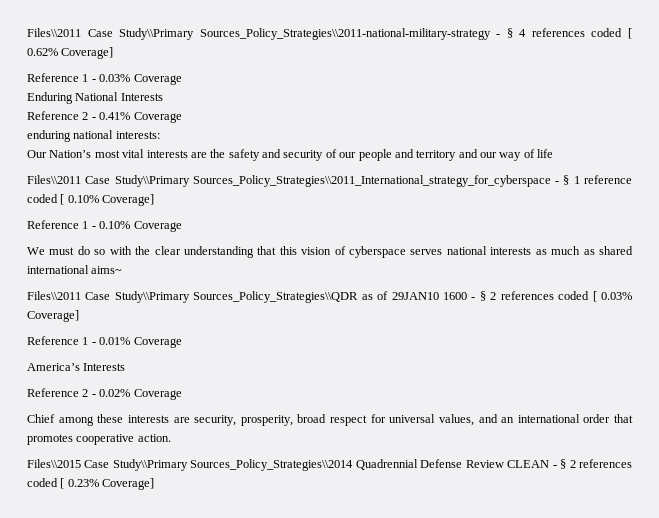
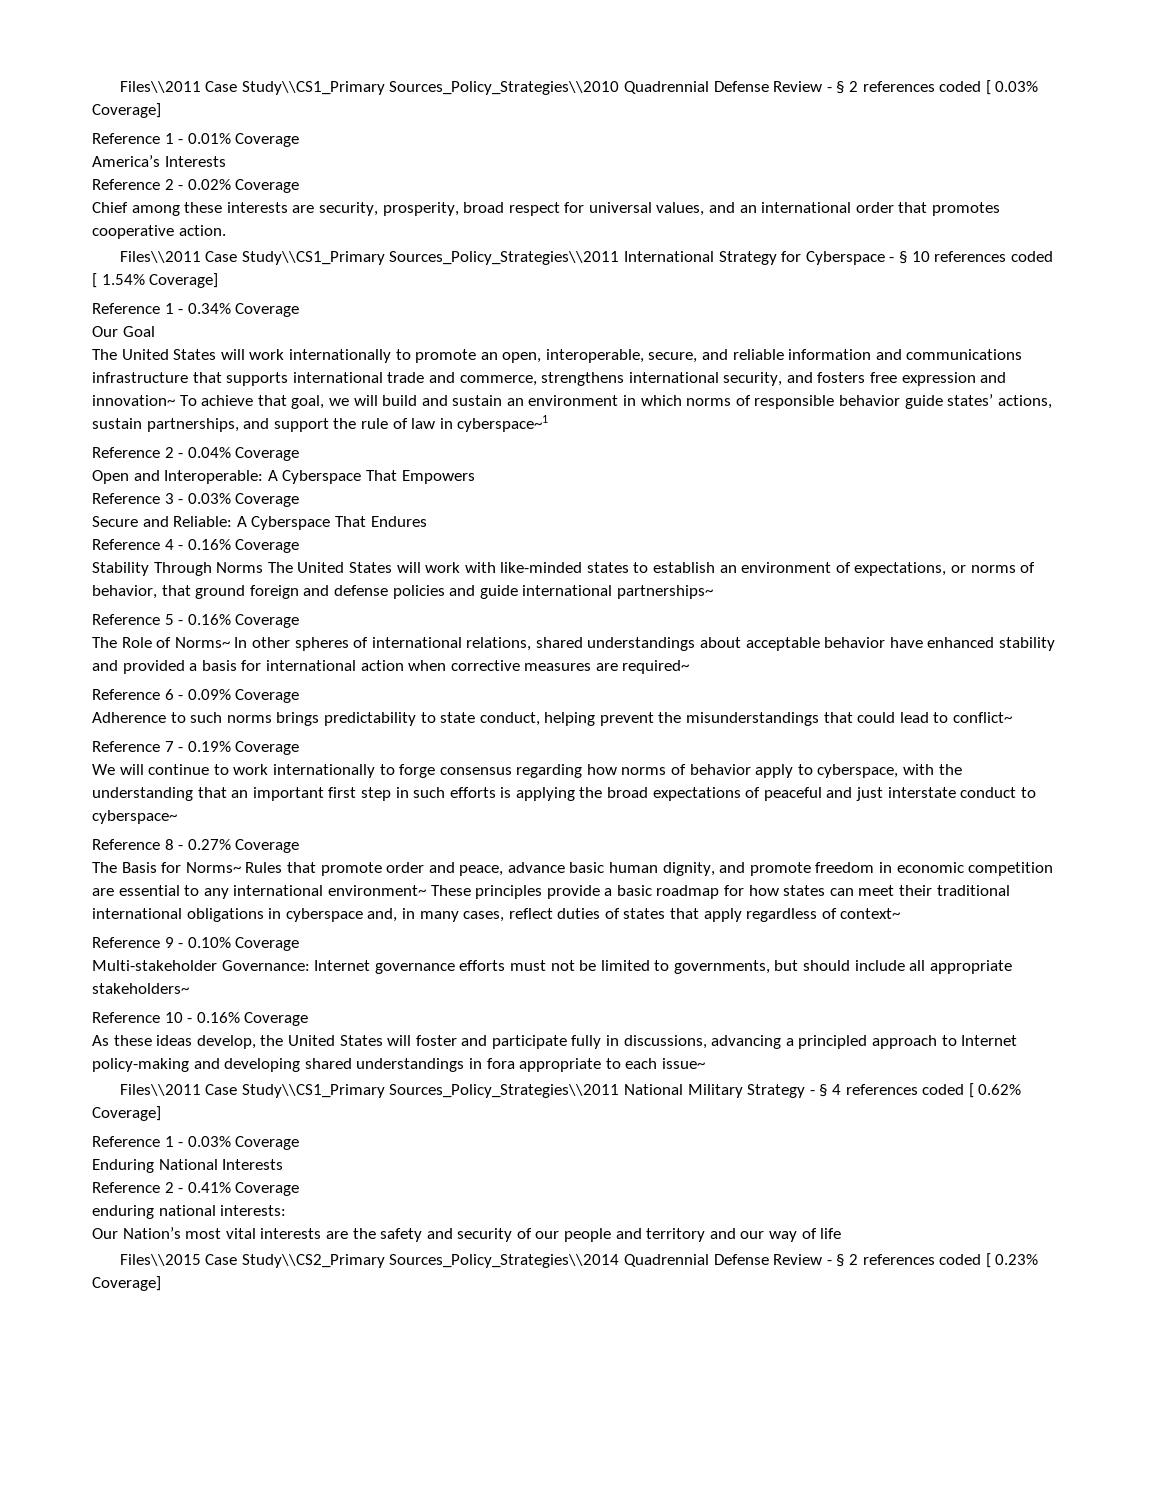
- Files\\2011 Case Study\\Primary Sources_Policy_Strategies\\2011-national-military-strategy - § 4 references coded [ 0.62% Coverage]
+ Files\\2011 Case Study\\CS1_Primary Sources_Policy_Strategies\\2010 Quadrennial Defense Review - § 2 references coded [ 0.03% Coverage]
+ Reference 1 - 0.01% Coverage
+ America’s Interests
+ Reference 2 - 0.02% Coverage
+ Chief among these interests are security, prosperity, broad respect for universal values, and an international order that promotes cooperative action.
+ Files\\2011 Case Study\\CS1_Primary Sources_Policy_Strategies\\2011 International Strategy for Cyberspace - § 10 references coded [ 1.54% Coverage]
+ Reference 1 - 0.34% Coverage
+ Our Goal
+ The United States will work internationally to promote an open, interoperable, secure, and reliable information and communications infrastructure that supports international trade and commerce, strengthens international security, and fosters free expression and innovation~ To achieve that goal, we will build and sustain an environment in which norms of responsible behavior guide states’ actions, sustain partnerships, and support the rule of law in cyberspace~1
+ Reference 2 - 0.04% Coverage
+ Open and Interoperable: A Cyberspace That Empowers
+ Reference 3 - 0.03% Coverage
+ Secure and Reliable: A Cyberspace That Endures
+ Reference 4 - 0.16% Coverage
+ Stability Through Norms The United States will work with like-minded states to establish an environment of expectations, or norms of behavior, that ground foreign and defense policies and guide international partnerships~
+ Reference 5 - 0.16% Coverage
+ The Role of Norms~ In other spheres of international relations, shared understandings about acceptable behavior have enhanced stability and provided a basis for international action when corrective measures are required~
+ Reference 6 - 0.09% Coverage
+ Adherence to such norms brings predictability to state conduct, helping prevent the misunderstandings that could lead to conflict~
+ Reference 7 - 0.19% Coverage
+ We will continue to work internationally to forge consensus regarding how norms of behavior apply to cyberspace, with the understanding that an important first step in such efforts is applying the broad expectations of peaceful and just interstate conduct to cyberspace~
+ Reference 8 - 0.27% Coverage
+ The Basis for Norms~ Rules that promote order and peace, advance basic human dignity, and promote freedom in economic competition are essential to any international environment~ These principles provide a basic roadmap for how states can meet their traditional international obligations in cyberspace and, in many cases, reflect duties of states that apply regardless of context~
+ Reference 9 - 0.10% Coverage
+ Multi-stakeholder Governance: Internet governance efforts must not be limited to governments, but should include all appropriate stakeholders~
+ Reference 10 - 0.16% Coverage
+ As these ideas develop, the United States will foster and participate fully in discussions, advancing a principled approach to Internet policy-making and developing shared understandings in fora appropriate to each issue~
+ Files\\2011 Case Study\\CS1_Primary Sources_Policy_Strategies\\2011 National Military Strategy - § 4 references coded [ 0.62% Coverage]
- Files\\2011 Case Study\\Primary Sources_Policy_Strategies\\2011_International_strategy_for_cyberspace - § 1 reference coded [ 0.10% Coverage]
- Reference 1 - 0.10% Coverage
- We must do so with the clear understanding that this vision of cyberspace serves national interests as much as shared international aims~
- Files\\2011 Case Study\\Primary Sources_Policy_Strategies\\QDR as of 29JAN10 1600 - § 2 references coded [ 0.03% Coverage]
- Reference 1 - 0.01% Coverage
- America’s Interests
- Reference 2 - 0.02% Coverage
- Chief among these interests are security, prosperity, broad respect for universal values, and an international order that promotes cooperative action.
- Files\\2015 Case Study\\Primary Sources_Policy_Strategies\\2014 Quadrennial Defense Review CLEAN - § 2 references coded [ 0.23% Coverage]
+ Files\\2015 Case Study\\CS2_Primary Sources_Policy_Strategies\\2014 Quadrennial Defense Review - § 2 references coded [ 0.23% Coverage]

